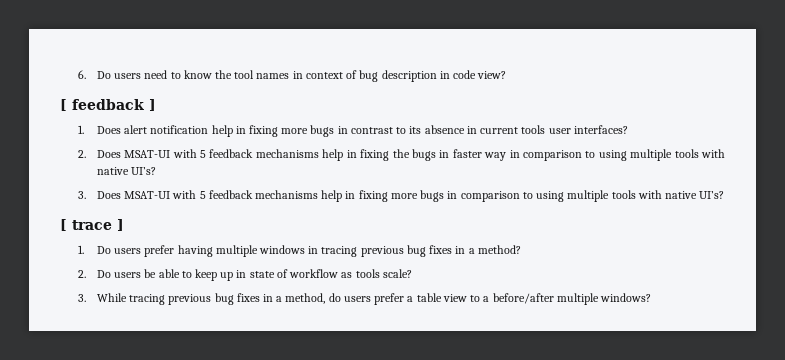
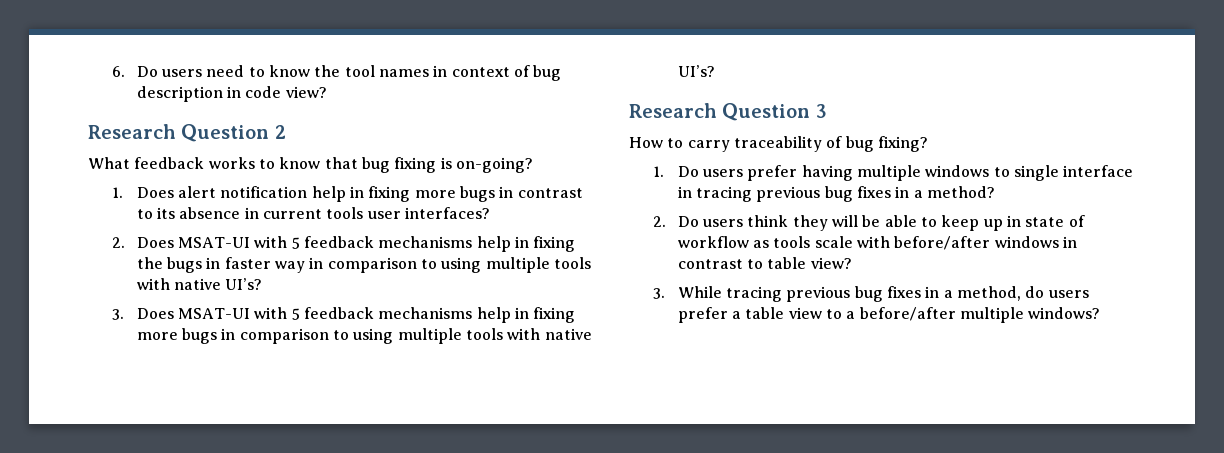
- [ feedback ]
+ Research Question 2
+ What feedback works to know that bug fixing is on-going?
- [ trace ]
+ Research Question 3
+ How to carry traceability of bug fixing?
- 1. Do users prefer having multiple windows in tracing previous bug fixes in a method?
+ 1. Do users prefer having multiple windows to single interface in tracing previous bug fixes in a method?
- 2. Do users be able to keep up in state of workflow as tools scale?
+ 2. Do users think they will be able to keep up in state of workflow as tools scale with before/after windows in contrast to table view?

